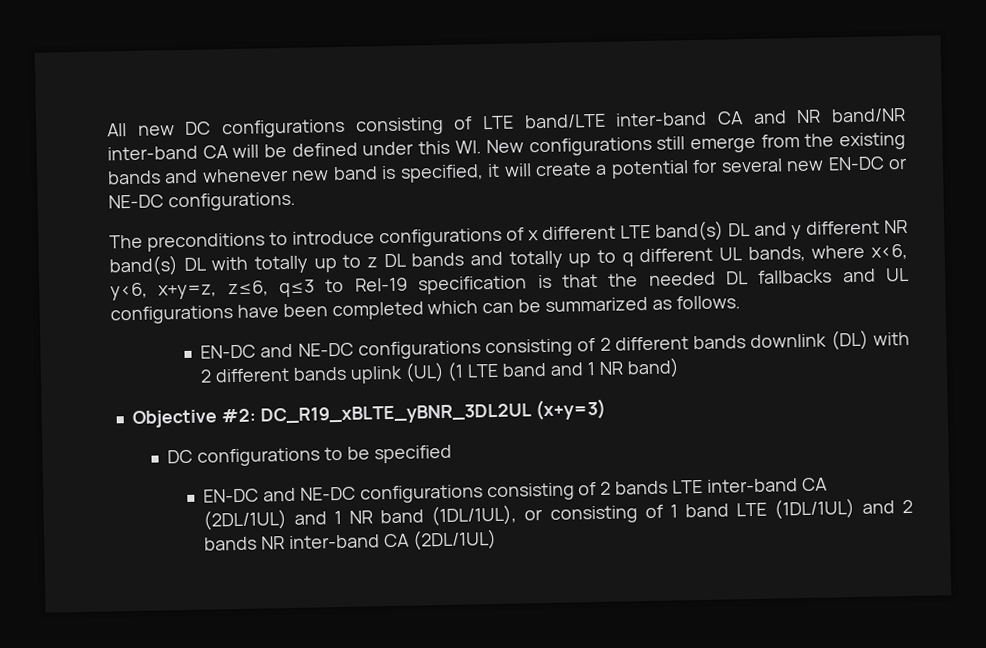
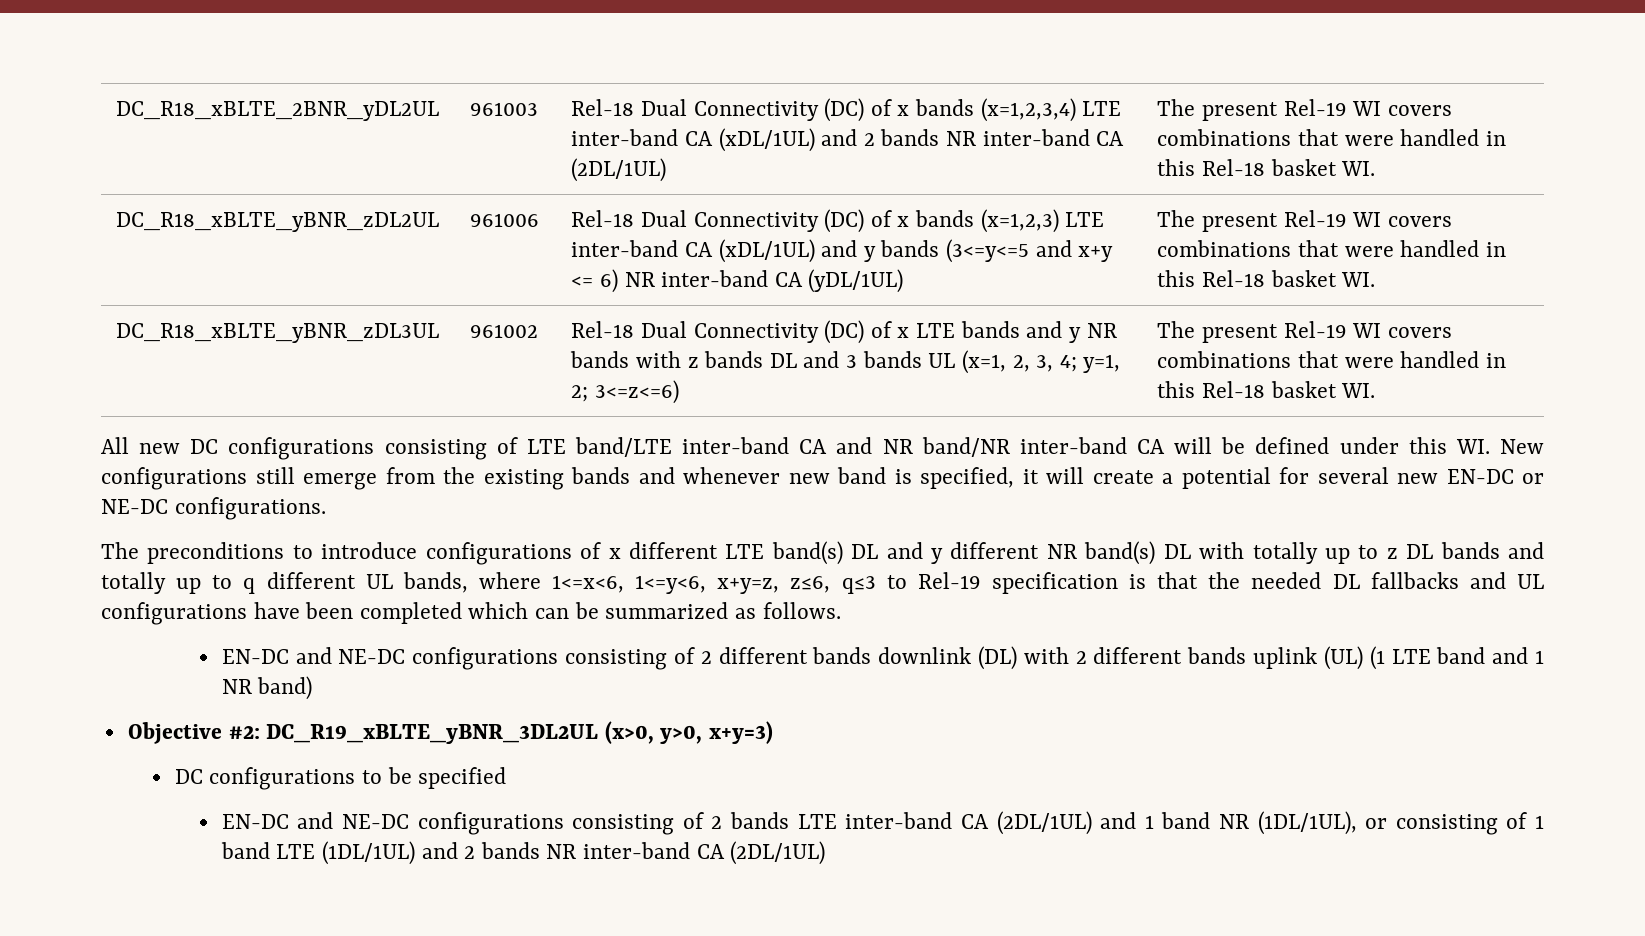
+ DC_R18_xBLTE_2BNR_yDL2UL | 961003 | Rel-18 Dual Connectivity (DC) of x bands (x=1,2,3,4) LTE inter-band CA (xDL/1UL) and 2 bands NR inter-band CA (2DL/1UL) | The present Rel-19 WI covers combinations that were handled in this Rel-18 basket WI.
+ DC_R18_xBLTE_yBNR_zDL2UL | 961006 | Rel-18 Dual Connectivity (DC) of x bands (x=1,2,3) LTE inter-band CA (xDL/1UL) and y bands (3<=y<=5 and x+y <= 6) NR inter-band CA (yDL/1UL) | The present Rel-19 WI covers combinations that were handled in this Rel-18 basket WI.
+ DC_R18_xBLTE_yBNR_zDL3UL | 961002 | Rel-18 Dual Connectivity (DC) of x LTE bands and y NR bands with z bands DL and 3 bands UL (x=1, 2, 3, 4; y=1, 2; 3<=z<=6) | The present Rel-19 WI covers combinations that were handled in this Rel-18 basket WI.
- The preconditions to introduce configurations of x different LTE band(s) DL and y different NR band(s) DL with totally up to z DL bands and totally up to q different UL bands, where x<6, y<6, x+y=z, z≤6, q≤3 to Rel-19 specification is that the needed DL fallbacks and UL configurations have been completed which can be summarized as follows.
+ The preconditions to introduce configurations of x different LTE band(s) DL and y different NR band(s) DL with totally up to z DL bands and totally up to q different UL bands, where 1<=x<6, 1<=y<6, x+y=z, z≤6, q≤3 to Rel-19 specification is that the needed DL fallbacks and UL configurations have been completed which can be summarized as follows.
- Objective #2: DC_R19_xBLTE_yBNR_3DL2UL (x+y=3)
+ Objective #2: DC_R19_xBLTE_yBNR_3DL2UL (x>0, y>0, x+y=3)
- EN-DC and NE-DC configurations consisting of 2 bands LTE inter-band CA (2DL/1UL) and 1 NR band (1DL/1UL), or consisting of 1 band LTE (1DL/1UL) and 2 bands NR inter-band CA (2DL/1UL)
+ EN-DC and NE-DC configurations consisting of 2 bands LTE inter-band CA (2DL/1UL) and 1 band NR (1DL/1UL), or consisting of 1 band LTE (1DL/1UL) and 2 bands NR inter-band CA (2DL/1UL)

